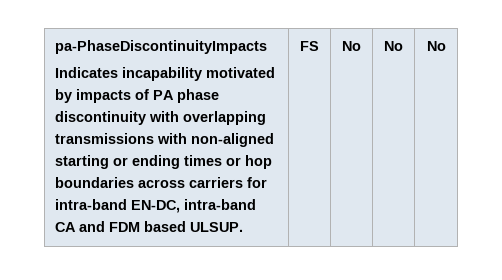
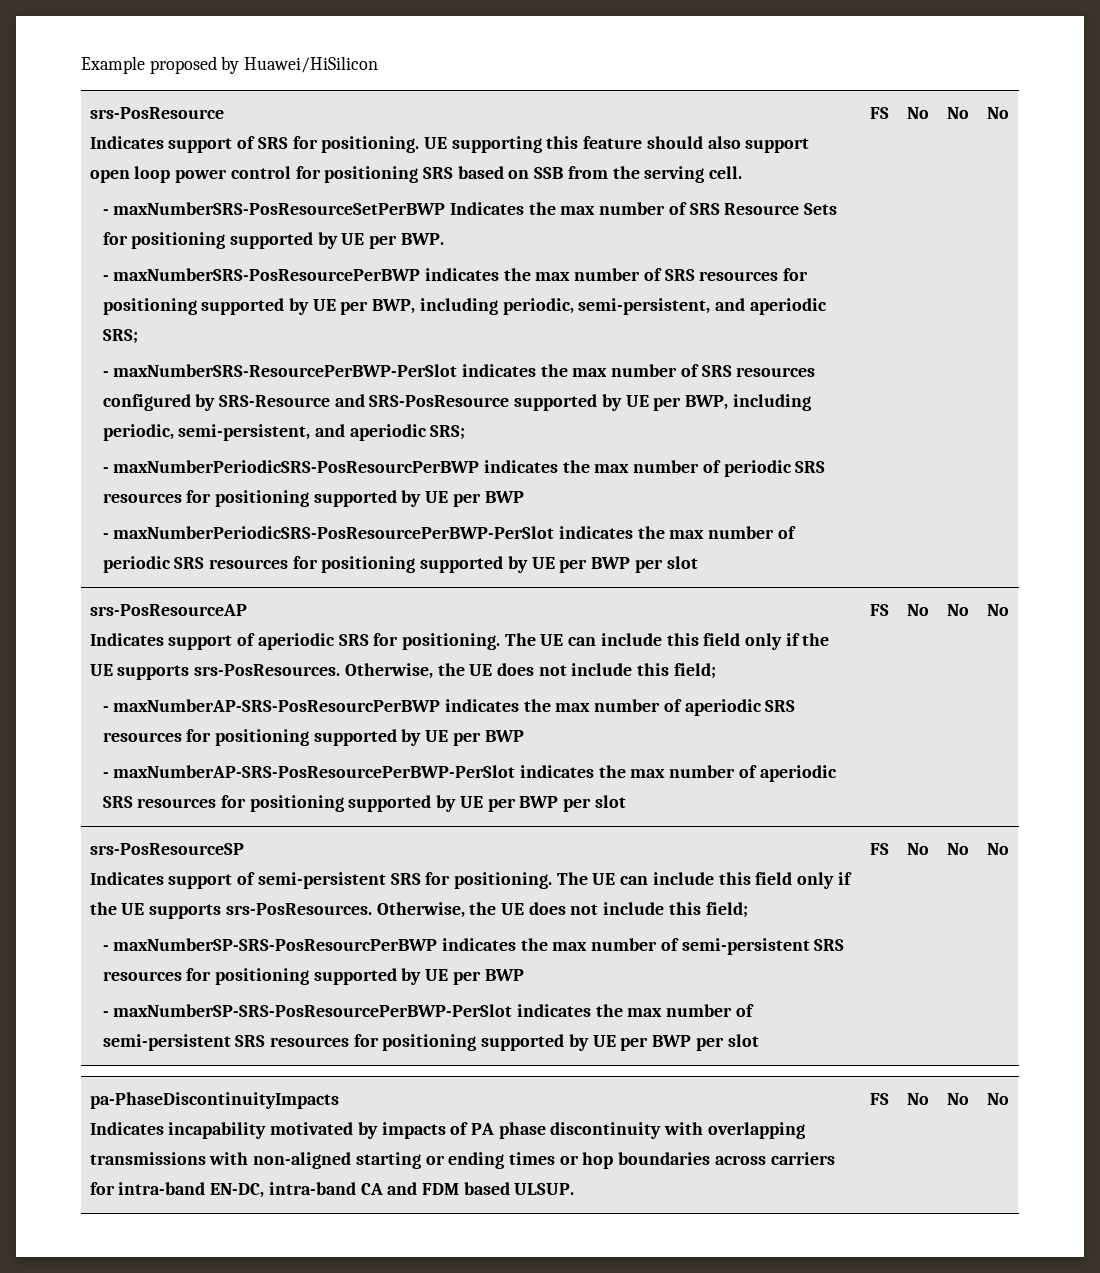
+ Example proposed by Huawei/HiSilicon
+ srs-PosResource
+ Indicates support of SRS for positioning. UE supporting this feature should also support open loop power control for positioning SRS based on SSB from the serving cell.
+ - maxNumberSRS-PosResourceSetPerBWP Indicates the max number of SRS Resource Sets for positioning supported by UE per BWP.
+ - maxNumberSRS-PosResourcePerBWP indicates the max number of SRS resources for positioning supported by UE per BWP, including periodic, semi-persistent, and aperiodic SRS;
+ - maxNumberSRS-ResourcePerBWP-PerSlot indicates the max number of SRS resources configured by SRS-Resource and SRS-PosResource supported by UE per BWP, including periodic, semi-persistent, and aperiodic SRS;
+ - maxNumberPeriodicSRS-PosResourcPerBWP indicates the max number of periodic SRS resources for positioning supported by UE per BWP
+ - maxNumberPeriodicSRS-PosResourcePerBWP-PerSlot indicates the max number of periodic SRS resources for positioning supported by UE per BWP per slot | FS | No | No | No
+ srs-PosResourceAP
+ Indicates support of aperiodic SRS for positioning. The UE can include this field only if the UE supports srs-PosResources. Otherwise, the UE does not include this field;
+ - maxNumberAP-SRS-PosResourcPerBWP indicates the max number of aperiodic SRS resources for positioning supported by UE per BWP
+ - maxNumberAP-SRS-PosResourcePerBWP-PerSlot indicates the max number of aperiodic SRS resources for positioning supported by UE per BWP per slot | FS | No | No | No
+ srs-PosResourceSP
+ Indicates support of semi-persistent SRS for positioning. The UE can include this field only if the UE supports srs-PosResources. Otherwise, the UE does not include this field;
+ - maxNumberSP-SRS-PosResourcPerBWP indicates the max number of semi-persistent SRS resources for positioning supported by UE per BWP
+ - maxNumberSP-SRS-PosResourcePerBWP-PerSlot indicates the max number of semi-persistent SRS resources for positioning supported by UE per BWP per slot | FS | No | No | No

